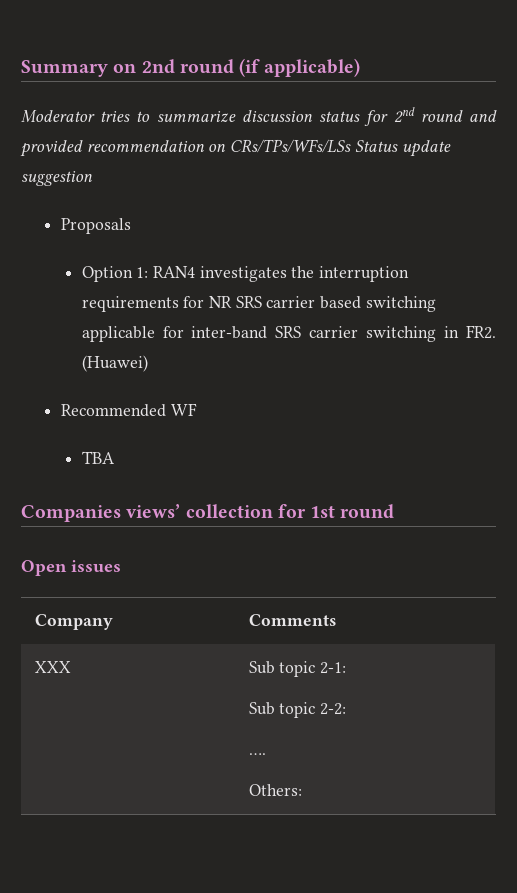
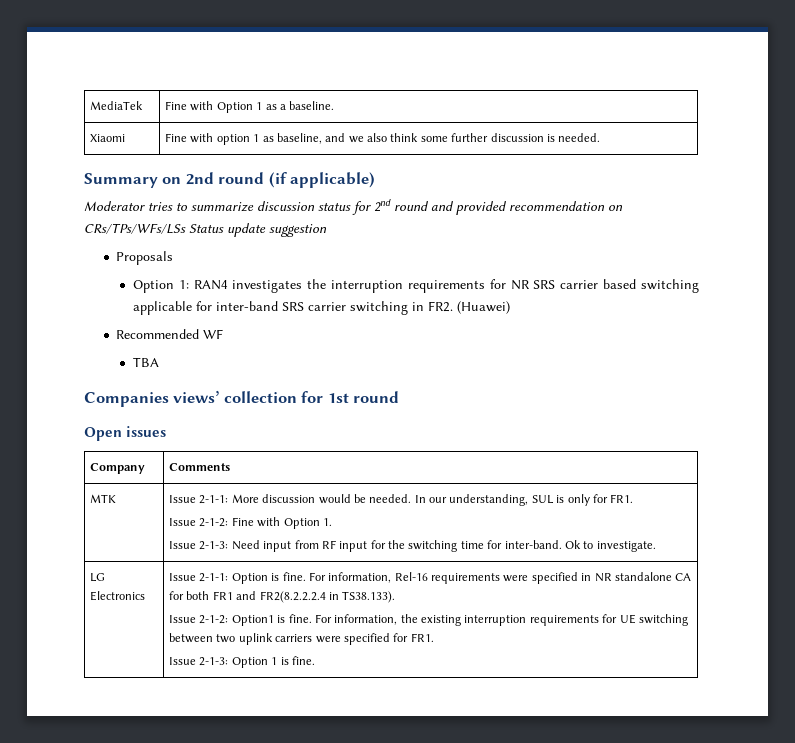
+ MediaTek | Fine with Option 1 as a baseline.
+ Xiaomi | Fine with option 1 as baseline, and we also think some further discussion is needed.
- XXX | Sub topic 2-1:
- Sub topic 2-2:
- ….
- Others:
+ MTK | Issue 2-1-1: More discussion would be needed. In our understanding, SUL is only for FR1.
+ Issue 2-1-2: Fine with Option 1.
+ Issue 2-1-3: Need input from RF input for the switching time for inter-band. Ok to investigate.
+ LG Electronics | Issue 2-1-1: Option is fine. For information, Rel-16 requirements were specified in NR standalone CA for both FR1 and FR2(8.2.2.2.4 in TS38.133).
+ Issue 2-1-2: Option1 is fine. For information, the existing interruption requirements for UE switching between two uplink carriers were specified for FR1.
+ Issue 2-1-3: Option 1 is fine.

